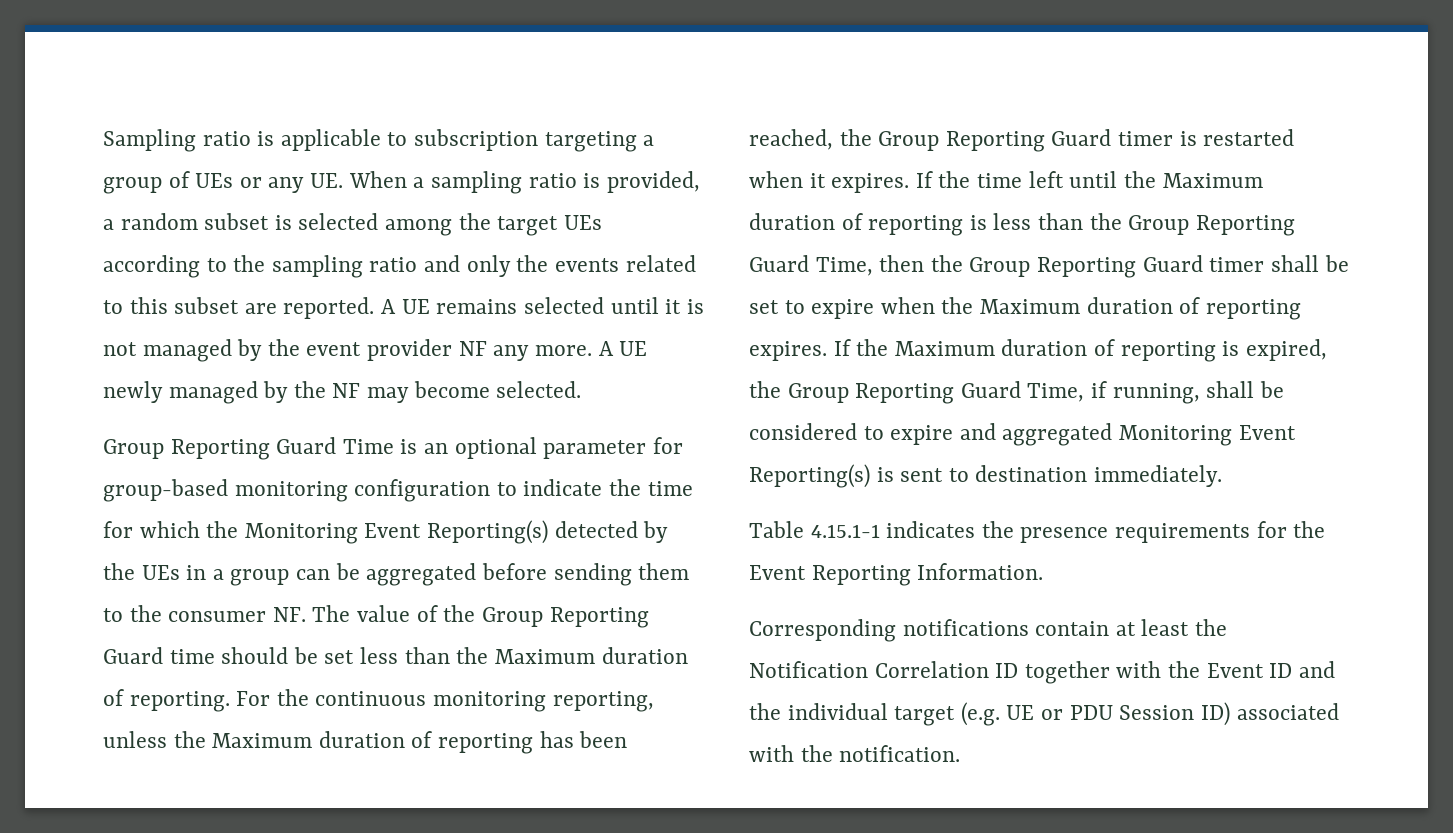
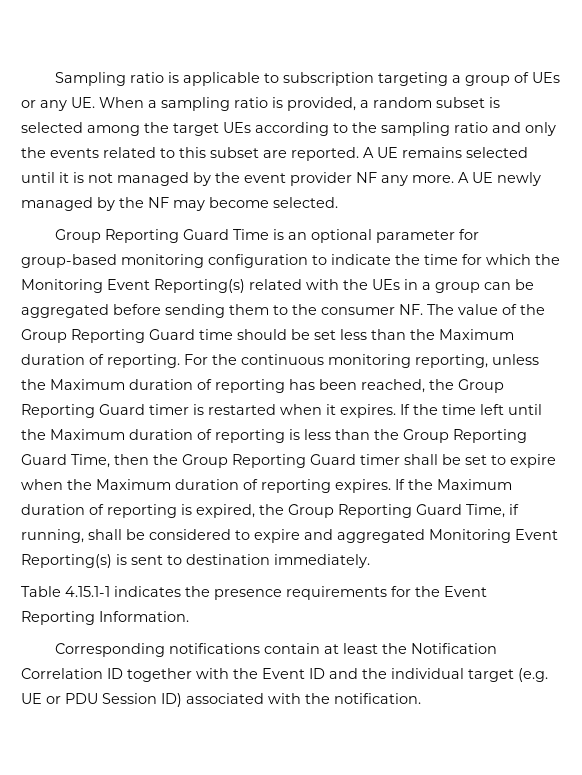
- Group Reporting Guard Time is an optional parameter for group-based monitoring configuration to indicate the time for which the Monitoring Event Reporting(s) detected by the UEs in a group can be aggregated before sending them to the consumer NF. The value of the Group Reporting Guard time should be set less than the Maximum duration of reporting.
+ Group Reporting Guard Time is an optional parameter for group-based monitoring configuration to indicate the time for which the Monitoring Event Reporting(s) related with the UEs in a group can be aggregated before sending them to the consumer NF. The value of the Group Reporting Guard time should be set less than the Maximum duration of reporting.

